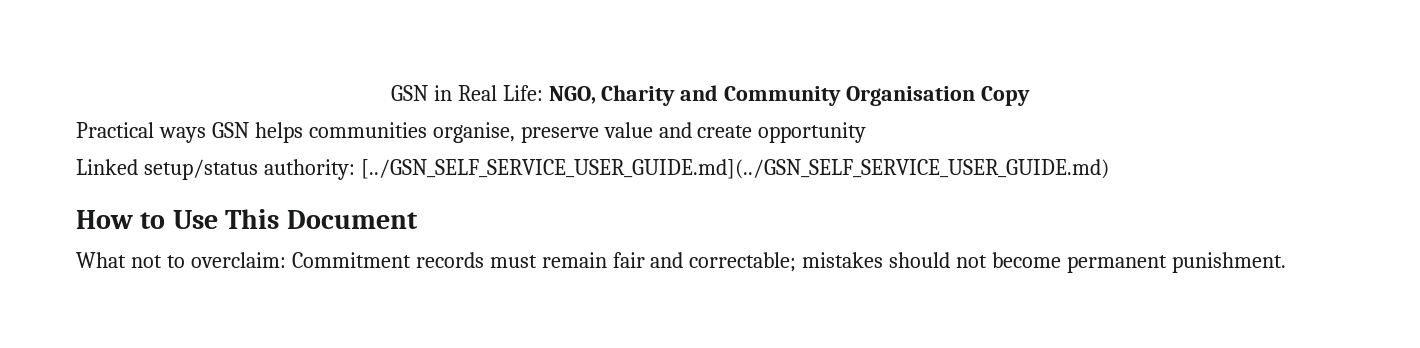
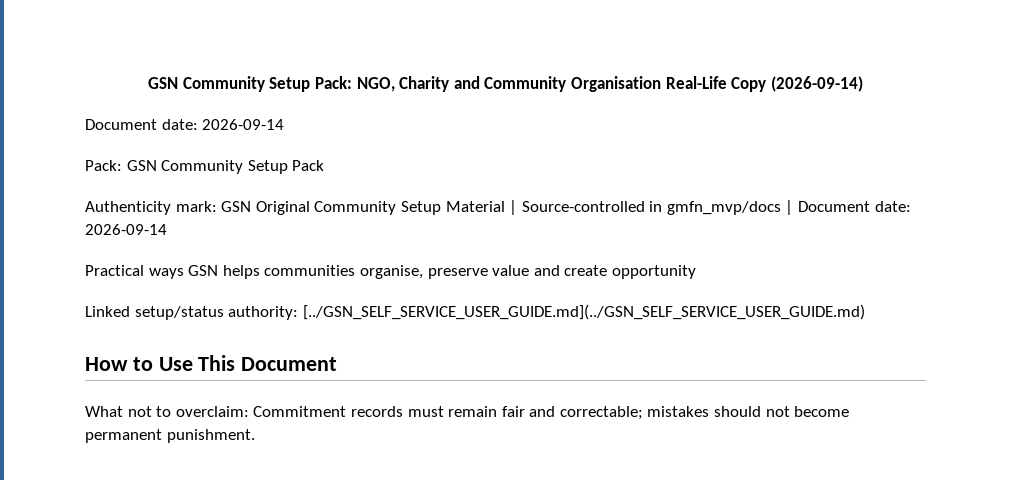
- GSN in Real Life: NGO, Charity and Community Organisation Copy
+ GSN Community Setup Pack: NGO, Charity and Community Organisation Real-Life Copy (2026-09-14)
+ Document date: 2026-09-14
+ Pack: GSN Community Setup Pack
+ Authenticity mark: GSN Original Community Setup Material | Source-controlled in gmfn_mvp/docs | Document date: 2026-09-14

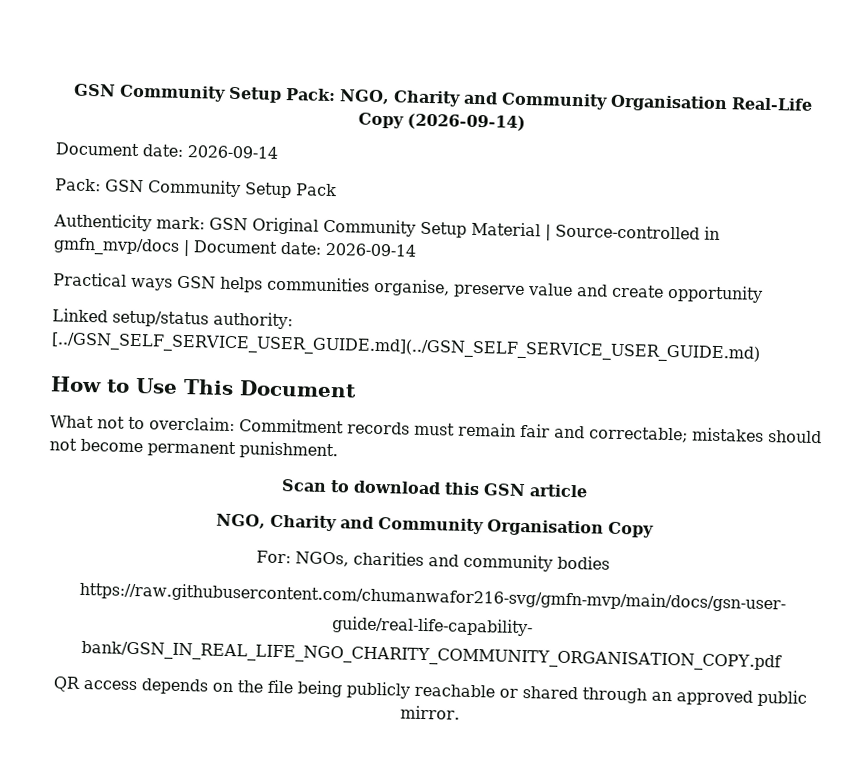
+ Scan to download this GSN article
+ NGO, Charity and Community Organisation Copy
+ For: NGOs, charities and community bodies
+ https://raw.githubusercontent.com/chumanwafor216-svg/gmfn-mvp/main/docs/gsn-user-
+ guide/real-life-capability-
+ bank/GSN_IN_REAL_LIFE_NGO_CHARITY_COMMUNITY_ORGANISATION_COPY.pdf
+ QR access depends on the file being publicly reachable or shared through an approved public mirror.

